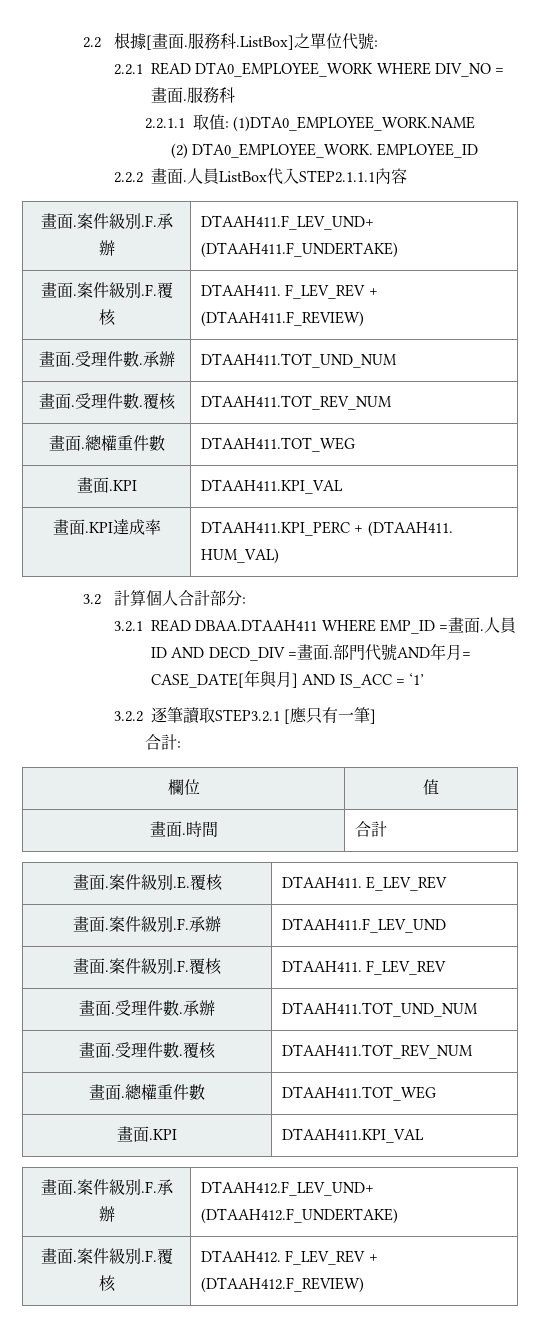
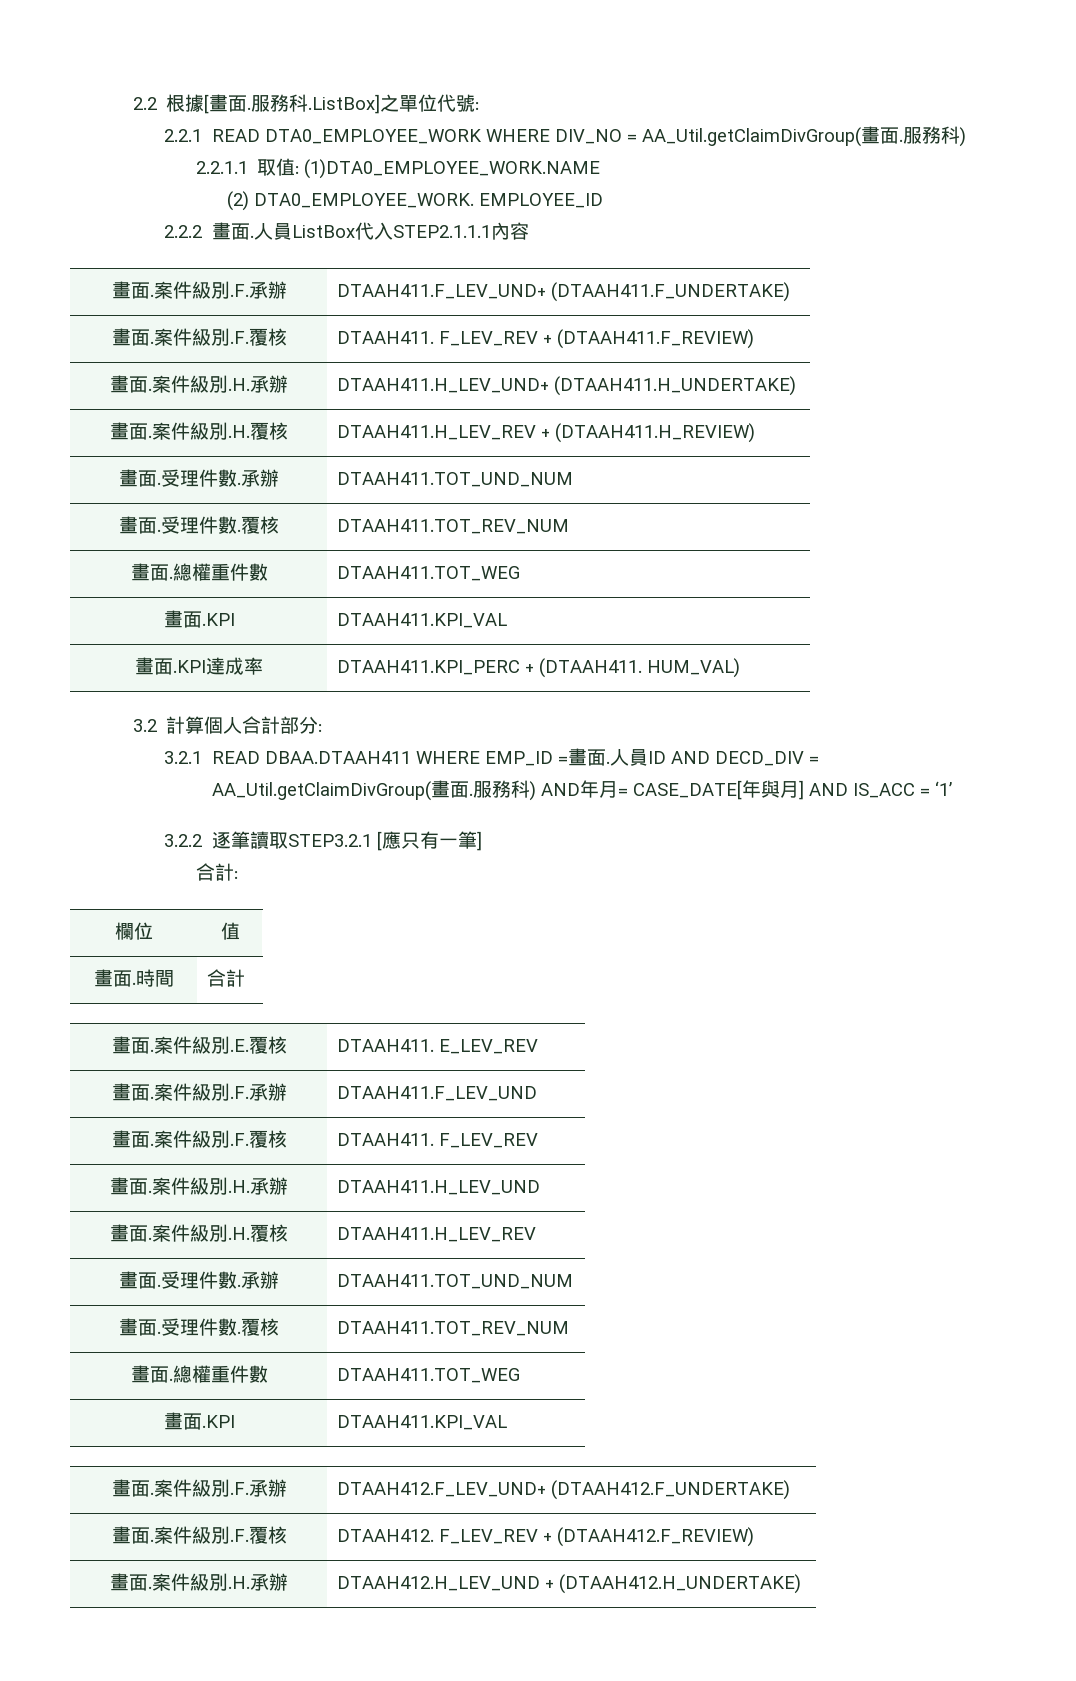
- 2.2.1 READ DTA0_EMPLOYEE_WORK WHERE DIV_NO =畫面.服務科
+ 2.2.1 READ DTA0_EMPLOYEE_WORK WHERE DIV_NO = AA_Util.getClaimDivGroup(畫面.服務科)
+ 畫面.案件級別.H.承辦 | DTAAH411.H_LEV_UND+ (DTAAH411.H_UNDERTAKE)
+ 畫面.案件級別.H.覆核 | DTAAH411.H_LEV_REV + (DTAAH411.H_REVIEW)
- 人員ID AND DECD_DIV =畫面.部門代號AND年月= CASE_DATE[年與月] AND IS_ACC = ‘1’
+ 人員ID AND DECD_DIV = AA_Util.getClaimDivGroup(畫面.服務科) AND年月= CASE_DATE[年與月] AND IS_ACC = ‘1’
+ 畫面.案件級別.H.承辦 | DTAAH411.H_LEV_UND
+ 畫面.案件級別.H.覆核 | DTAAH411.H_LEV_REV
+ 畫面.案件級別.H.承辦 | DTAAH412.H_LEV_UND + (DTAAH412.H_UNDERTAKE)

